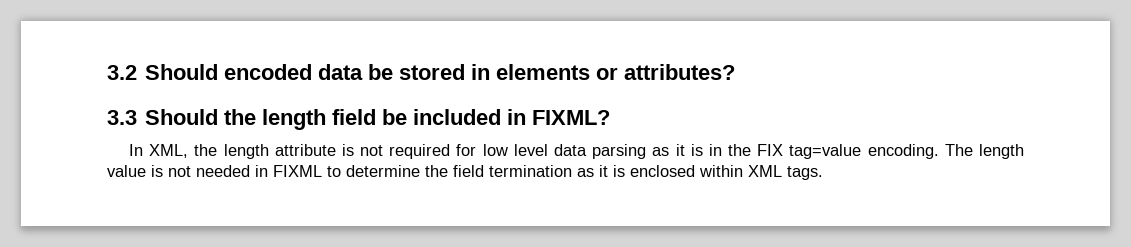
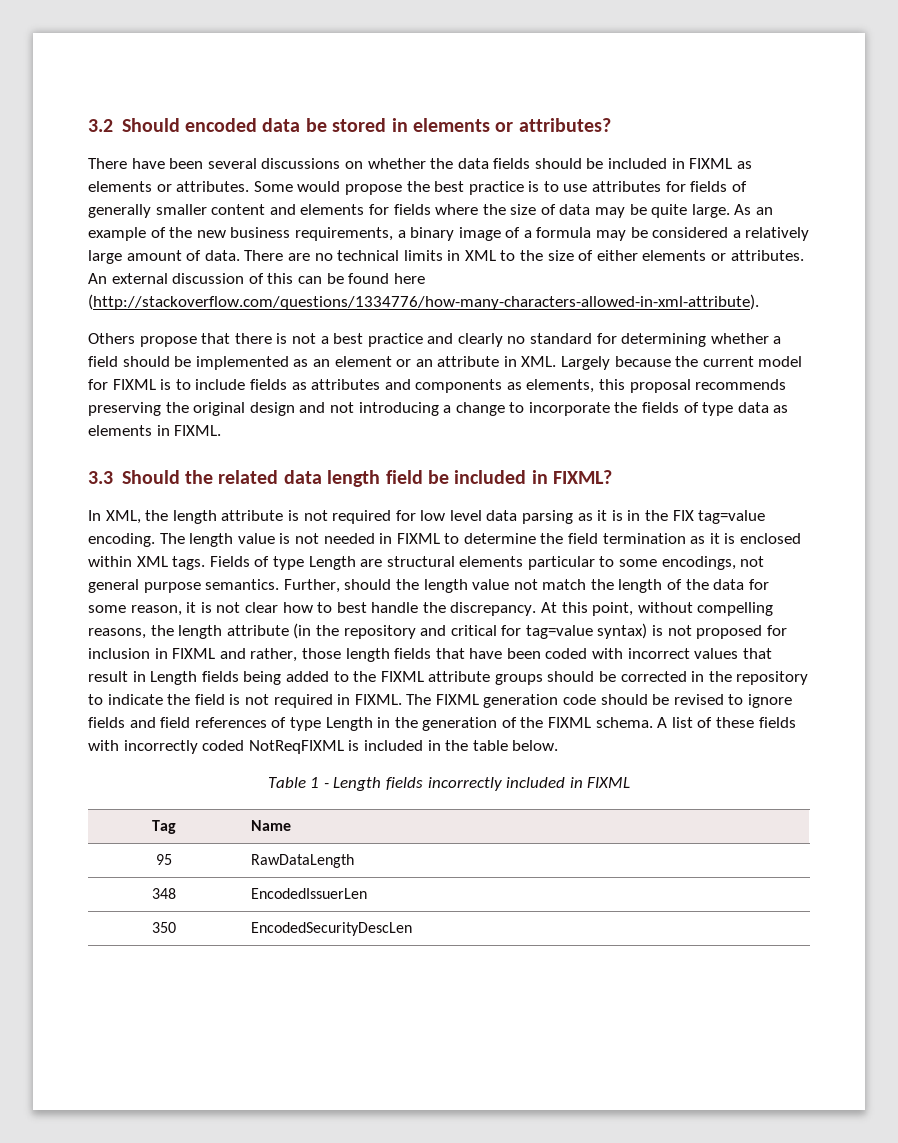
+ There have been several discussions on whether the data fields should be included in FIXML as elements or attributes. Some would propose the best practice is to use attributes for fields of generally smaller content and elements for fields where the size of data may be quite large. As an example of the new business requirements, a binary image of a formula may be considered a relatively large amount of data. There are no technical limits in XML to the size of either elements or attributes. An external discussion of this can be found here (http://stackoverflow.com/questions/1334776/how-many-characters-allowed-in-xml-attribute).
+ Others propose that there is not a best practice and clearly no standard for determining whether a field should be implemented as an element or an attribute in XML. Largely because the current model for FIXML is to include fields as attributes and components as elements, this proposal recommends preserving the original design and not introducing a change to incorporate the fields of type data as elements in FIXML.
- 3.3 Should the length field be included in FIXML?
+ 3.3 Should the related data length field be included in FIXML?
+ Fields of type Length are structural elements particular to some encodings, not general purpose semantics. Further, should the length value not match the length of the data for some reason, it is not clear how to best handle the discrepancy. At this point, without compelling reasons, the length attribute (in the repository and critical for tag=value syntax) is not proposed for inclusion in FIXML and rather, those length fields that have been coded with incorrect values that result in Length fields being added to the FIXML attribute groups should be corrected in the repository to indicate the field is not required in FIXML. The FIXML generation code should be revised to ignore fields and field references of type Length in the generation of the FIXML schema. A list of these fields with incorrectly coded NotReqFIXML is included in the table below.
+ Table 1 - Length fields incorrectly included in FIXML
+ Tag | Name
+ 95 | RawDataLength
+ 348 | EncodedIssuerLen
+ 350 | EncodedSecurityDescLen

